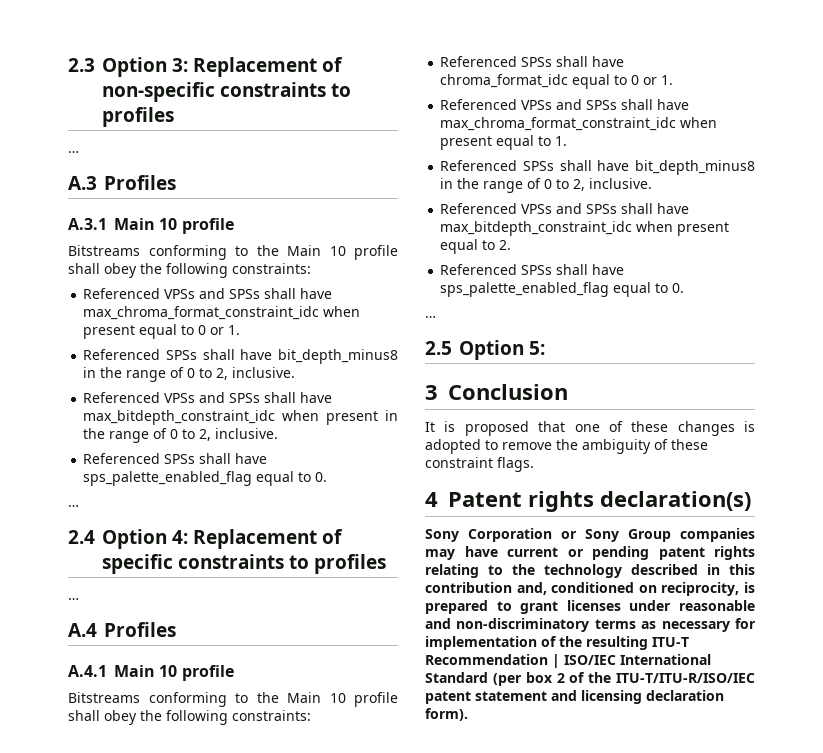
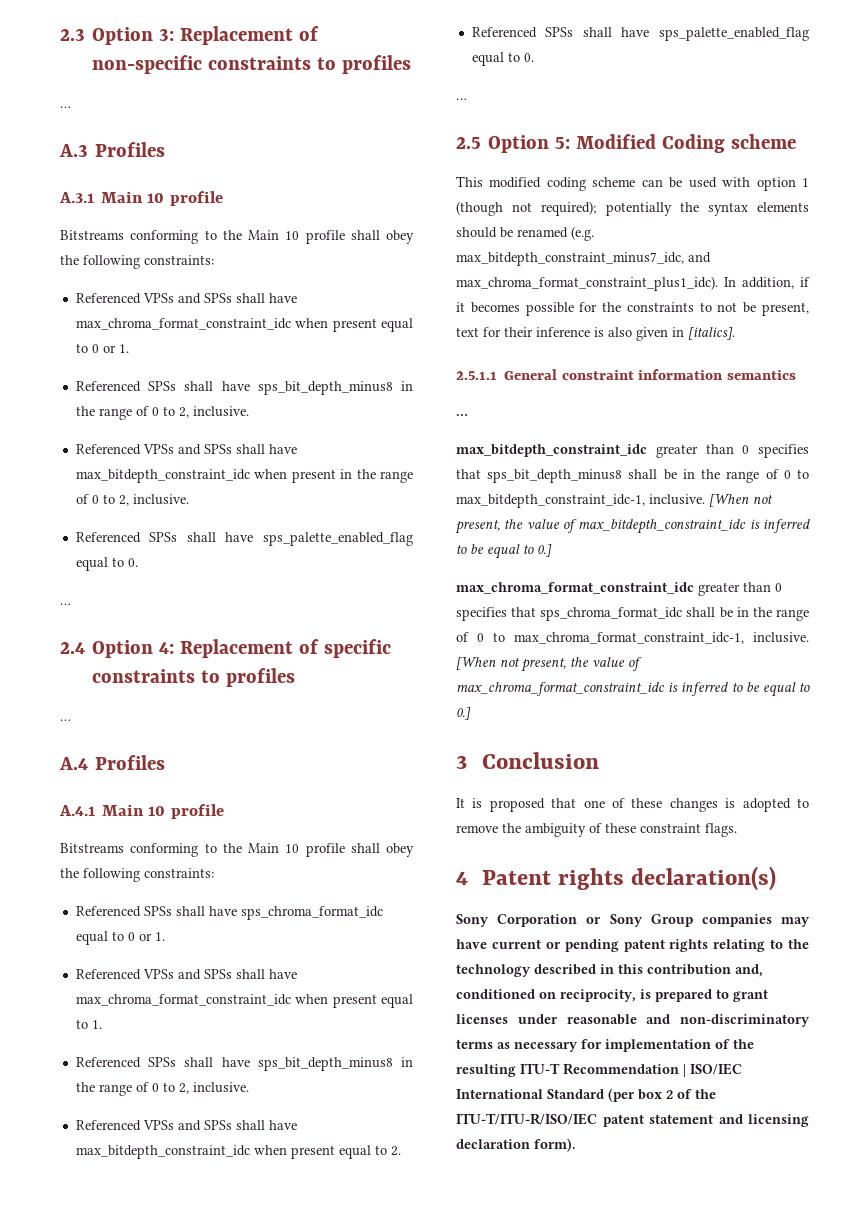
  Referenced VPSs and SPSs shall have max_chroma_format_constraint_idc when present equal to 0 or 1.
- Referenced SPSs shall have bit_depth_minus8 in the range of 0 to 2, inclusive.
+ Referenced SPSs shall have sps_bit_depth_minus8 in the range of 0 to 2, inclusive.
- Referenced SPSs shall have chroma_format_idc equal to 0 or 1.
+ Referenced SPSs shall have sps_chroma_format_idc equal to 0 or 1.
  Referenced VPSs and SPSs shall have max_chroma_format_constraint_idc when present equal to 1.
- Referenced SPSs shall have bit_depth_minus8 in the range of 0 to 2, inclusive.
+ Referenced SPSs shall have sps_bit_depth_minus8 in the range of 0 to 2, inclusive.
- 2.5 Option 5:
+ 2.5 Option 5: Modified Coding scheme
+ This modified coding scheme can be used with option 1 (though not required); potentially the syntax elements should be renamed (e.g. max_bitdepth_constraint_minus7_idc, and max_chroma_format_constraint_plus1_idc). In addition, if it becomes possible for the constraints to not be present, text for their inference is also given in [italics].
+ 2.5.1.1 General constraint information semantics
+ …
+ max_bitdepth_constraint_idc greater than 0 specifies that sps_bit_depth_minus8 shall be in the range of 0 to max_bitdepth_constraint_idc-1, inclusive. [When not present, the value of max_bitdepth_constraint_idc is inferred to be equal to 0.]
+ max_chroma_format_constraint_idc greater than 0 specifies that sps_chroma_format_idc shall be in the range of 0 to max_chroma_format_constraint_idc-1, inclusive. [When not present, the value of max_chroma_format_constraint_idc is inferred to be equal to 0.]

